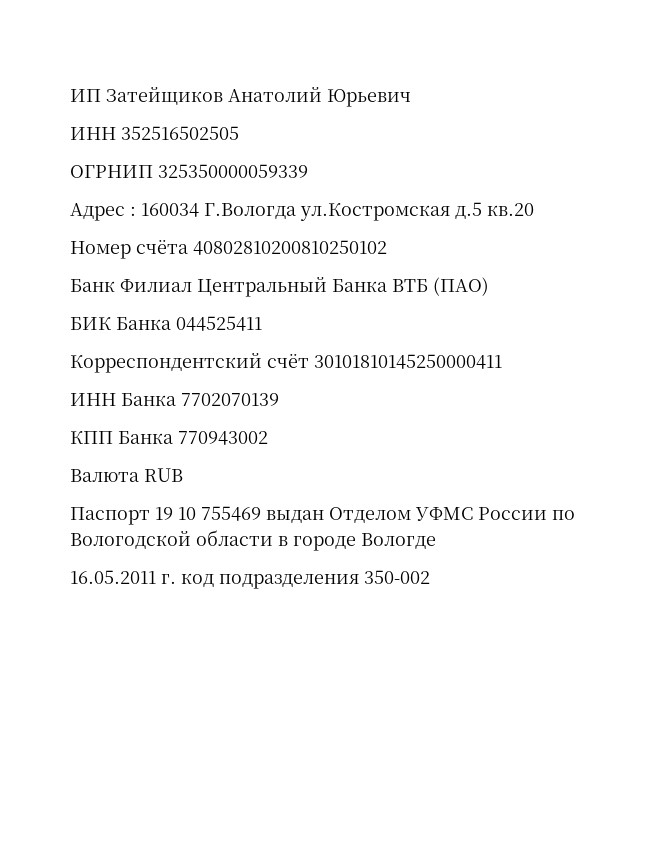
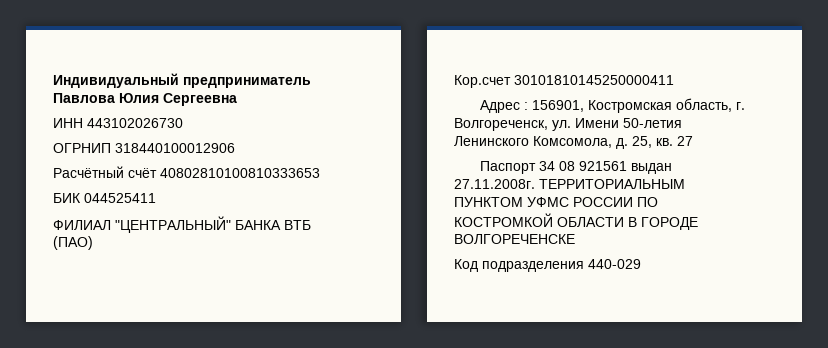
- ИП Затейщиков Анатолий Юрьевич
- ИНН 352516502505
+ Индивидуальный предприниматель Павлова Юлия Сергеевна
+ ИНН 443102026730
- ОГРНИП 325350000059339
- Адрес : 160034 Г.Вологда ул.Костромская д.5 кв.20
- Номер счёта 40802810200810250102
- Банк Филиал Центральный Банка ВТБ (ПАО)
- БИК Банка 044525411
- Корреспондентский счёт 30101810145250000411
- ИНН Банка 7702070139
- КПП Банка 770943002
- Валюта RUB
- Паспорт 19 10 755469 выдан Отделом УФМС России по Вологодской области в городе Вологде
- 16.05.2011 г. код подразделения 350-002
+ ОГРНИП 318440100012906
+ Расчётный счёт 40802810100810333653
+ БИК 044525411
+ ФИЛИАЛ "ЦЕНТРАЛЬНЫЙ" БАНКА ВТБ (ПАО)
+ Кор.счет 30101810145250000411
+ Адрес : 156901, Костромская область, г. Волгореченск, ул. Имени 50-летия Ленинского Комсомола, д. 25, кв. 27
+ Паспорт 34 08 921561 выдан 27.11.2008г. ТЕРРИТОРИАЛЬНЫМ ПУНКТОМ УФМС РОССИИ ПО КОСТРОМКОЙ ОБЛАСТИ В ГОРОДЕ ВОЛГОРЕЧЕНСКЕ
+ Код подразделения 440-029

